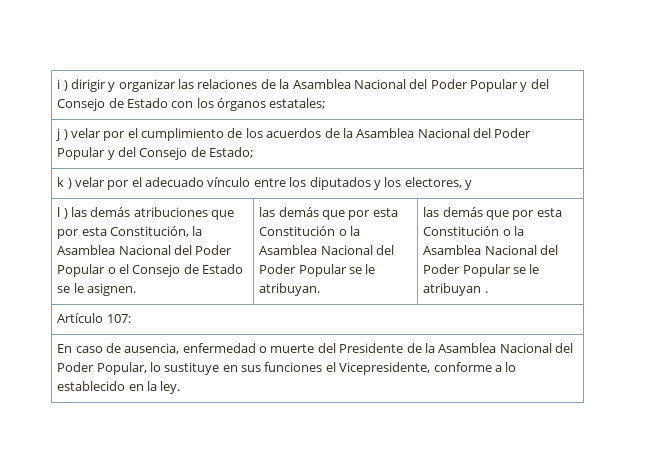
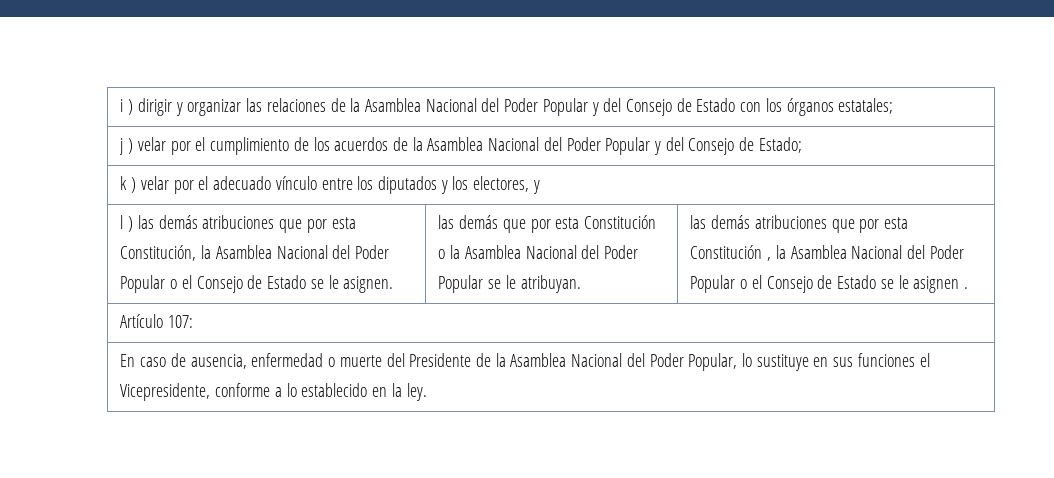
- las demás que por esta Constitución o la Asamblea Nacional del Poder Popular se le atribuyan .
+ las demás atribuciones que por esta Constitución , la Asamblea Nacional del Poder Popular o el Consejo de Estado se le asignen .

